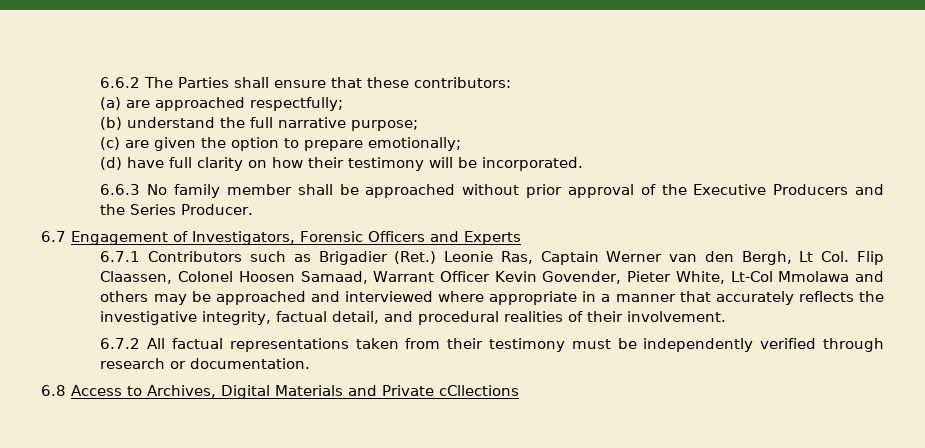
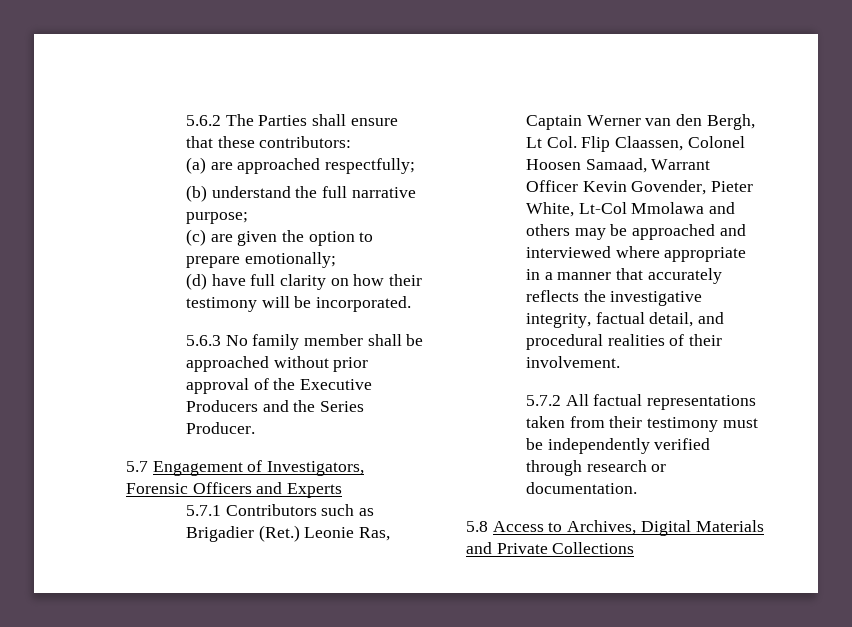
- 6.6.2 The Parties shall ensure that these contributors:
+ 5.6.2 The Parties shall ensure that these contributors:
- 6.6.3 No family member shall be approached without prior approval of the Executive Producers and the Series Producer.
+ 5.6.3 No family member shall be approached without prior approval of the Executive Producers and the Series Producer.
- 6.7 Engagement of Investigators, Forensic Officers and Experts
+ 5.7 Engagement of Investigators, Forensic Officers and Experts
- 6.7.1 Contributors such as Brigadier (Ret.) Leonie Ras, Captain Werner van den Bergh, Lt Col. Flip Claassen, Colonel Hoosen Samaad, Warrant Officer Kevin Govender, Pieter White, Lt-Col Mmolawa and others may be approached and interviewed where appropriate in a manner that accurately reflects the investigative integrity, factual detail, and procedural realities of their involvement.
+ 5.7.1 Contributors such as Brigadier (Ret.) Leonie Ras, Captain Werner van den Bergh, Lt Col. Flip Claassen, Colonel Hoosen Samaad, Warrant Officer Kevin Govender, Pieter White, Lt-Col Mmolawa and others may be approached and interviewed where appropriate in a manner that accurately reflects the investigative integrity, factual detail, and procedural realities of their involvement.
- 6.7.2 All factual representations taken from their testimony must be independently verified through research or documentation.
+ 5.7.2 All factual representations taken from their testimony must be independently verified through research or documentation.
- 6.8 Access to Archives, Digital Materials and Private cCllections
+ 5.8 Access to Archives, Digital Materials and Private Collections

